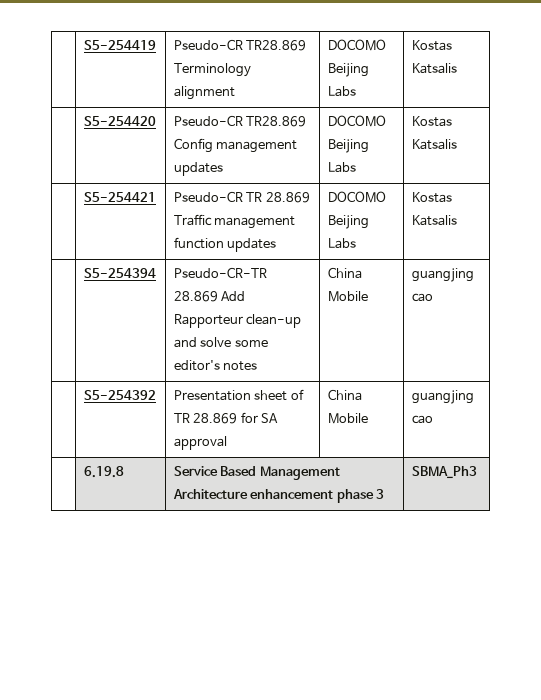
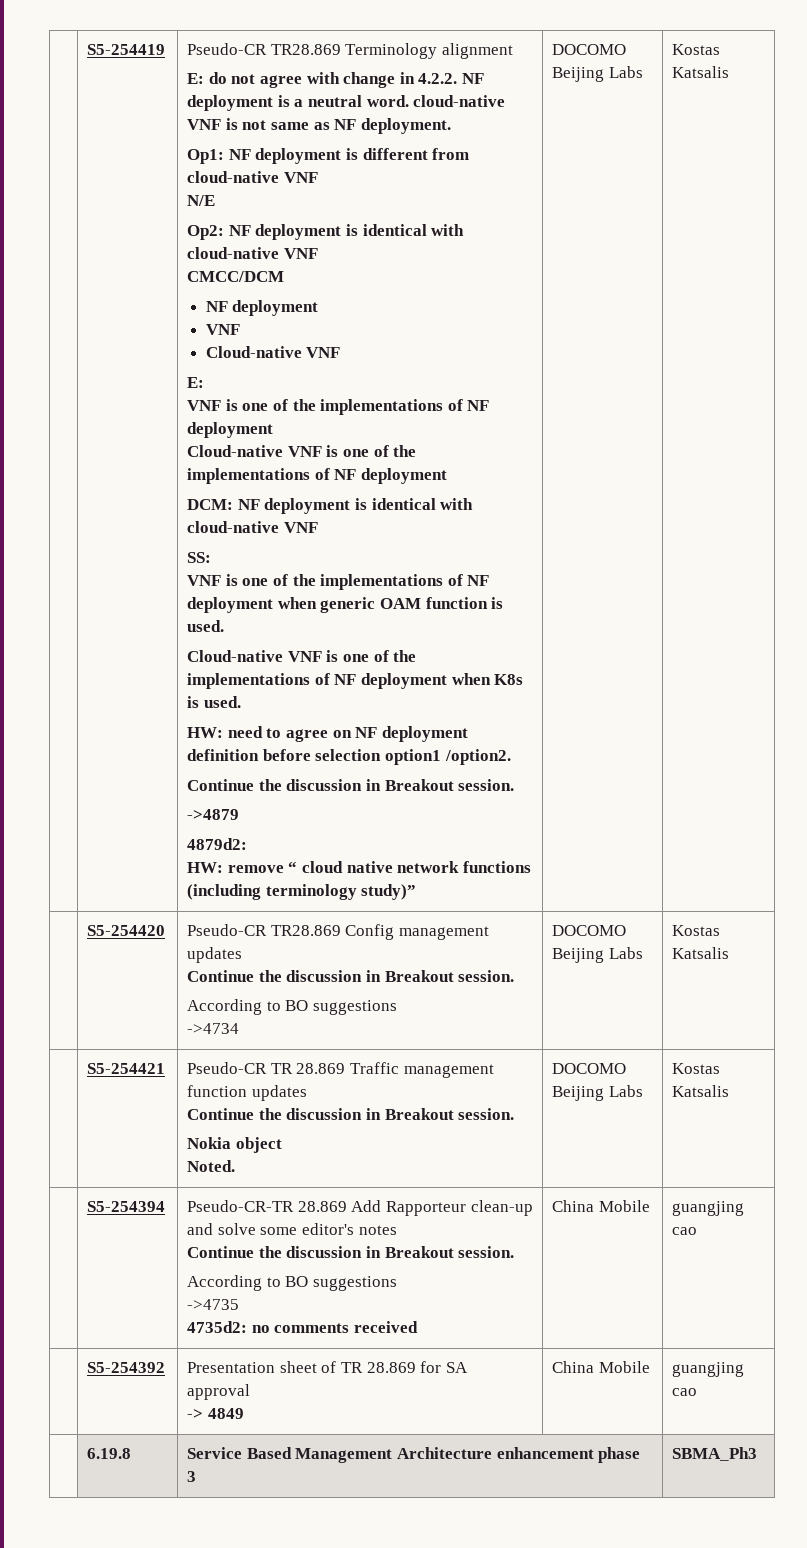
+ E: do not agree with change in 4.2.2. NF deployment is a neutral word. cloud-native VNF is not same as NF deployment.
+ Op1: NF deployment is different from cloud-native VNF
+ N/E
+ Op2: NF deployment is identical with cloud-native VNF
+ CMCC/DCM
+ NF deployment
+ VNF
+ Cloud-native VNF
+ E:
+ VNF is one of the implementations of NF deployment
+ Cloud-native VNF is one of the implementations of NF deployment
+ DCM: NF deployment is identical with cloud-native VNF
+ SS:
+ VNF is one of the implementations of NF deployment when generic OAM function is used.
+ Cloud-native VNF is one of the implementations of NF deployment when K8s is used.
+ HW: need to agree on NF deployment definition before selection option1 /option2.
+ Continue the discussion in Breakout session.
+ ->4879
+ 4879d2:
+ HW: remove “ cloud native network functions (including terminology study)”
- | S5-254420 | Pseudo-CR TR28.869 Config management updates | DOCOMO Beijing Labs | Kostas Katsalis
+ | S5-254420 | Pseudo-CR TR28.869 Config management updates
+ Continue the discussion in Breakout session.
+ According to BO suggestions
+ ->4734 | DOCOMO Beijing Labs | Kostas Katsalis
- | S5-254421 | Pseudo-CR TR 28.869 Traffic management function updates | DOCOMO Beijing Labs | Kostas Katsalis
+ | S5-254421 | Pseudo-CR TR 28.869 Traffic management function updates
+ Continue the discussion in Breakout session.
+ Nokia object
+ Noted. | DOCOMO Beijing Labs | Kostas Katsalis
- | S5-254394 | Pseudo-CR-TR 28.869 Add Rapporteur clean-up and solve some editor's notes | China Mobile | guangjing cao
+ | S5-254394 | Pseudo-CR-TR 28.869 Add Rapporteur clean-up and solve some editor's notes
+ Continue the discussion in Breakout session.
+ According to BO suggestions
+ ->4735
+ 4735d2: no comments received | China Mobile | guangjing cao
- | S5-254392 | Presentation sheet of TR 28.869 for SA approval | China Mobile | guangjing cao
+ | S5-254392 | Presentation sheet of TR 28.869 for SA approval
+ -> 4849 | China Mobile | guangjing cao

